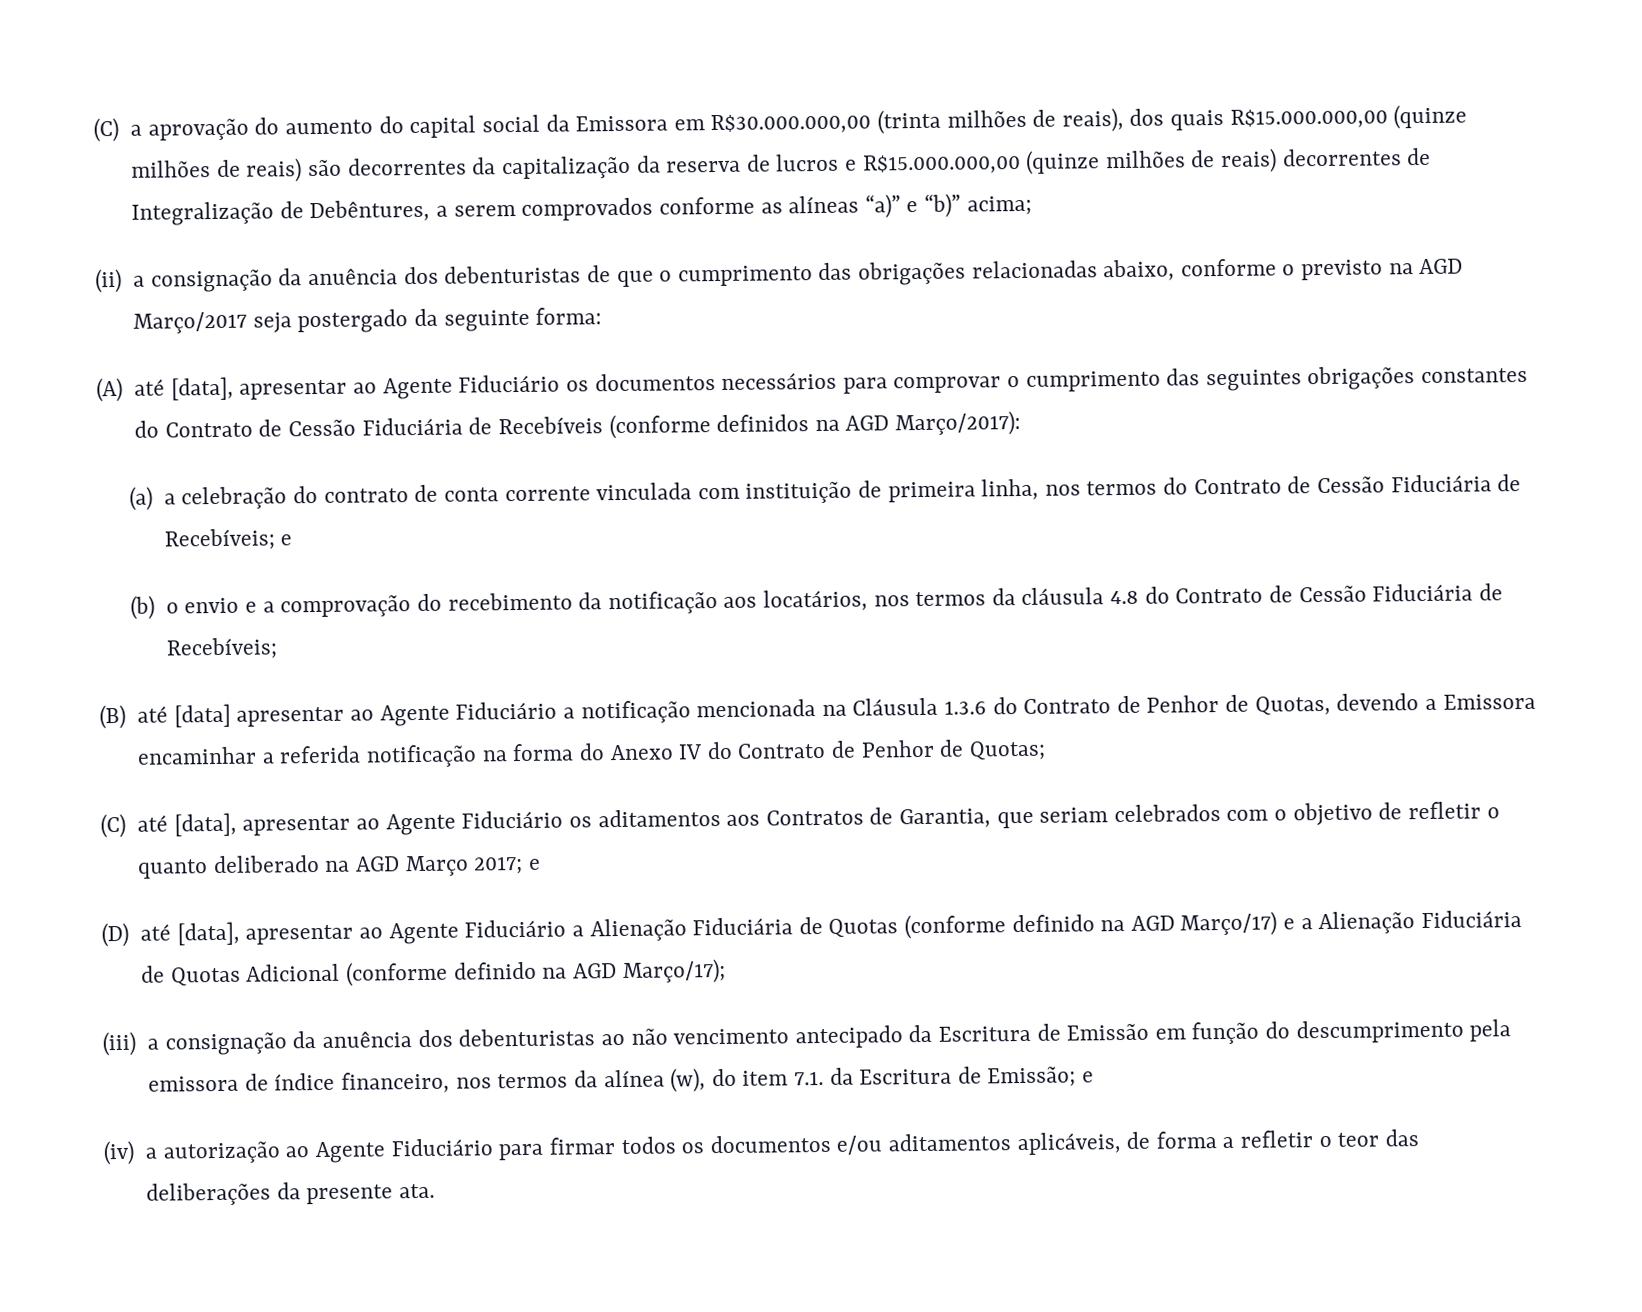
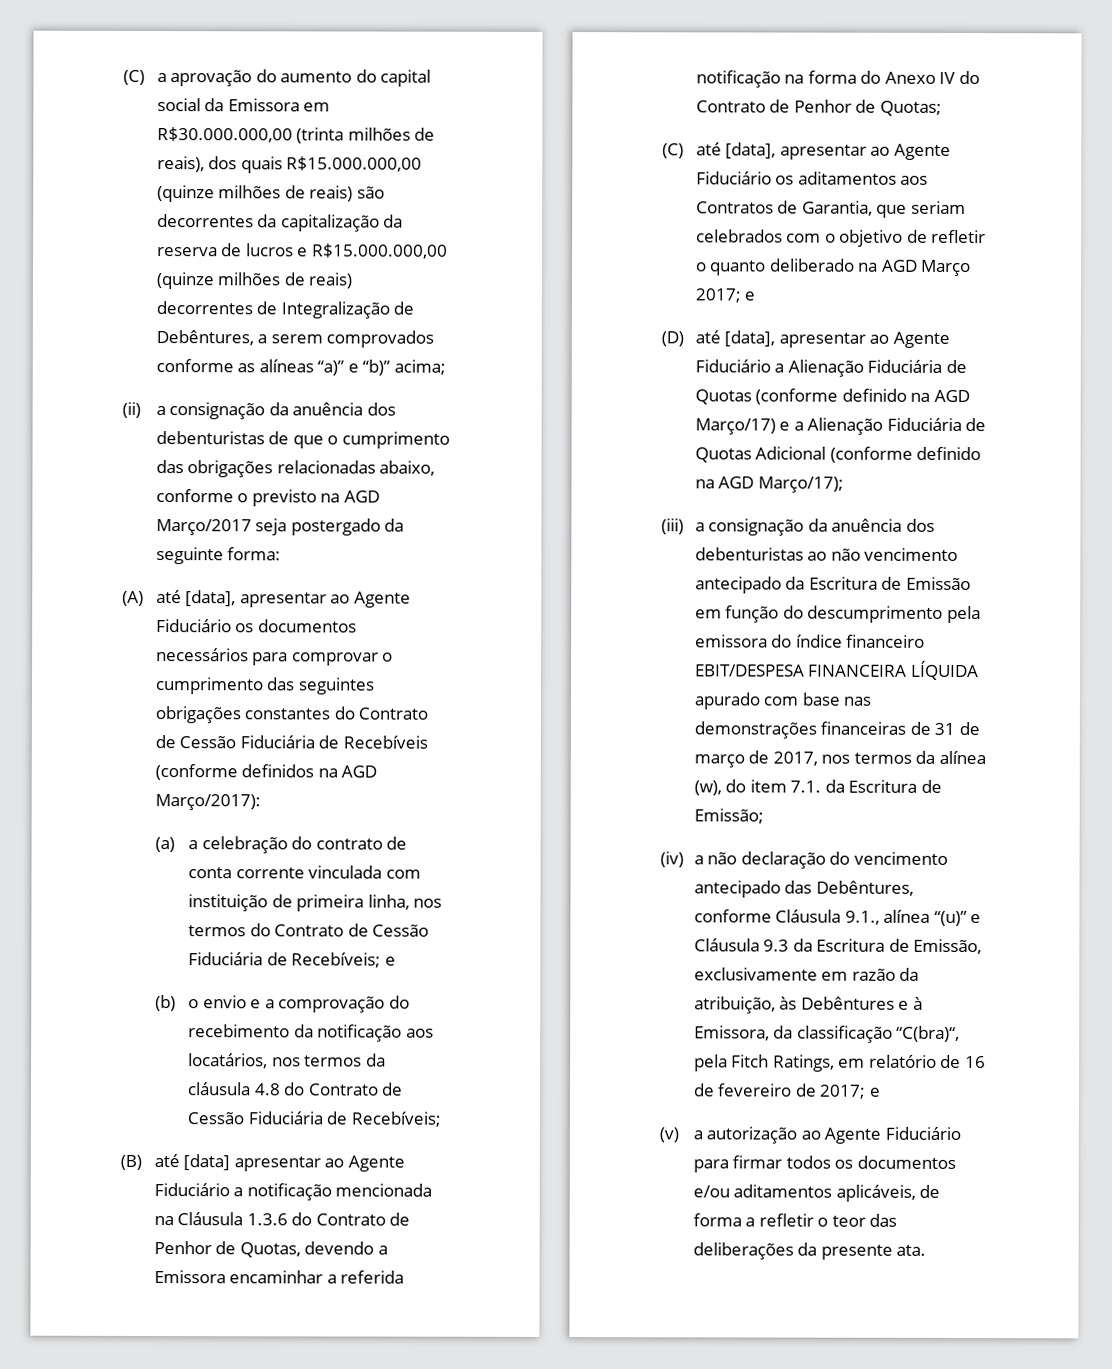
- (iii) a consignação da anuência dos debenturistas ao não vencimento antecipado da Escritura de Emissão em função do descumprimento pela emissora de índice financeiro, nos termos da alínea (w), do item 7.1. da Escritura de Emissão; e
- (iv) a autorização ao Agente Fiduciário para firmar todos os documentos e/ou aditamentos aplicáveis, de forma a refletir o teor das deliberações da presente ata.
+ (iii) a consignação da anuência dos debenturistas ao não vencimento antecipado da Escritura de Emissão em função do descumprimento pela emissora do índice financeiro EBIT/DESPESA FINANCEIRA LÍQUIDA apurado com base nas demonstrações financeiras de 31 de março de 2017, nos termos da alínea (w), do item 7.1. da Escritura de Emissão;
+ (iv) a não declaração do vencimento antecipado das Debêntures, conforme Cláusula 9.1., alínea “(u)” e Cláusula 9.3 da Escritura de Emissão, exclusivamente em razão da atribuição, às Debêntures e à Emissora, da classificação “C(bra)“, pela Fitch Ratings, em relatório de 16 de fevereiro de 2017; e
+ (v) a autorização ao Agente Fiduciário para firmar todos os documentos e/ou aditamentos aplicáveis, de forma a refletir o teor das deliberações da presente ata.

